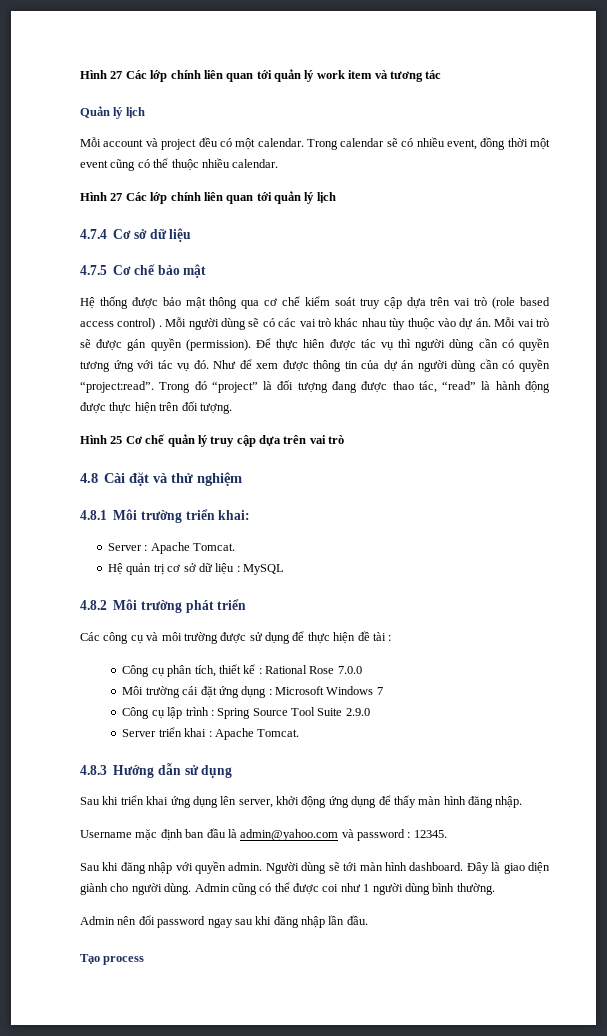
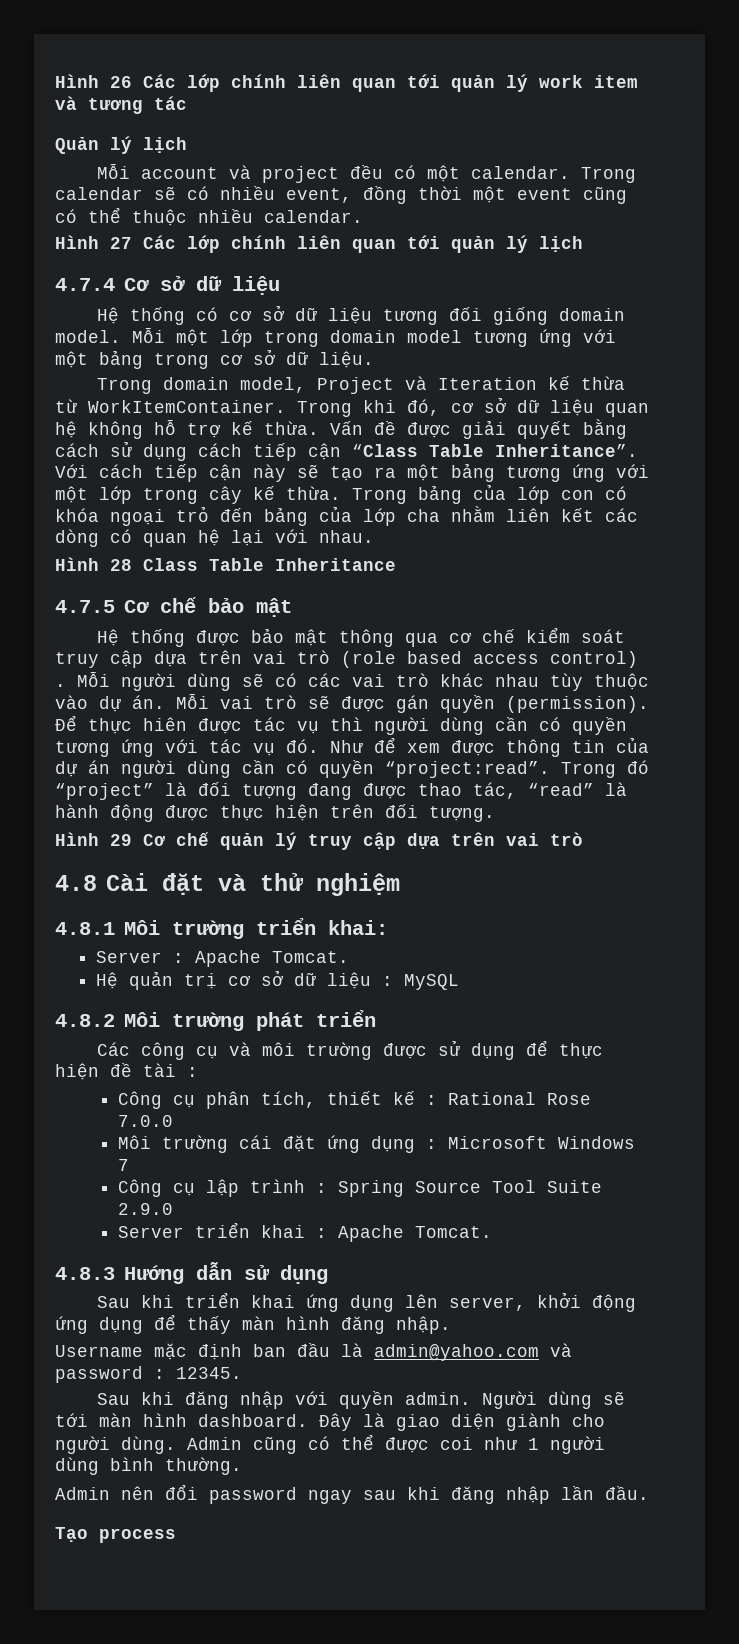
- Hình 27 Các lớp chính liên quan tới quản lý work item và tương tác
+ Hình 26 Các lớp chính liên quan tới quản lý work item và tương tác
+ Hệ thống có cơ sở dữ liệu tương đối giống domain model. Mỗi một lớp trong domain model tương ứng với một bảng trong cơ sở dữ liệu.
+ Trong domain model, Project và Iteration kế thừa từ WorkItemContainer. Trong khi đó, cơ sở dữ liệu quan hệ không hỗ trợ kế thừa. Vấn đề được giải quyết bằng cách sử dụng cách tiếp cận “Class Table Inheritance”. Với cách tiếp cận này sẽ tạo ra một bảng tương ứng với một lớp trong cây kế thừa. Trong bảng của lớp con có khóa ngoại trỏ đến bảng của lớp cha nhằm liên kết các dòng có quan hệ lại với nhau.
+ Hình 28 Class Table Inheritance
- Hình 25 Cơ chế quản lý truy cập dựa trên vai trò
+ Hình 29 Cơ chế quản lý truy cập dựa trên vai trò

